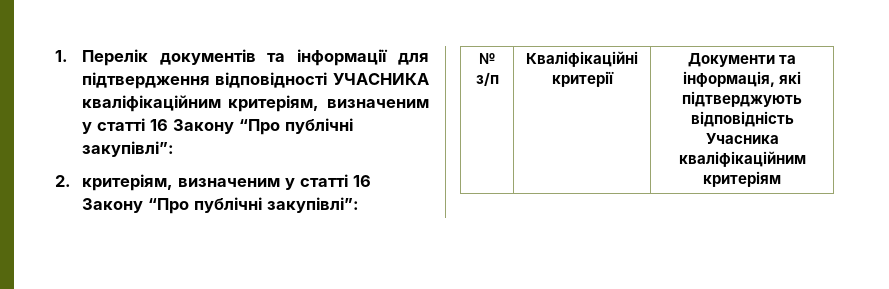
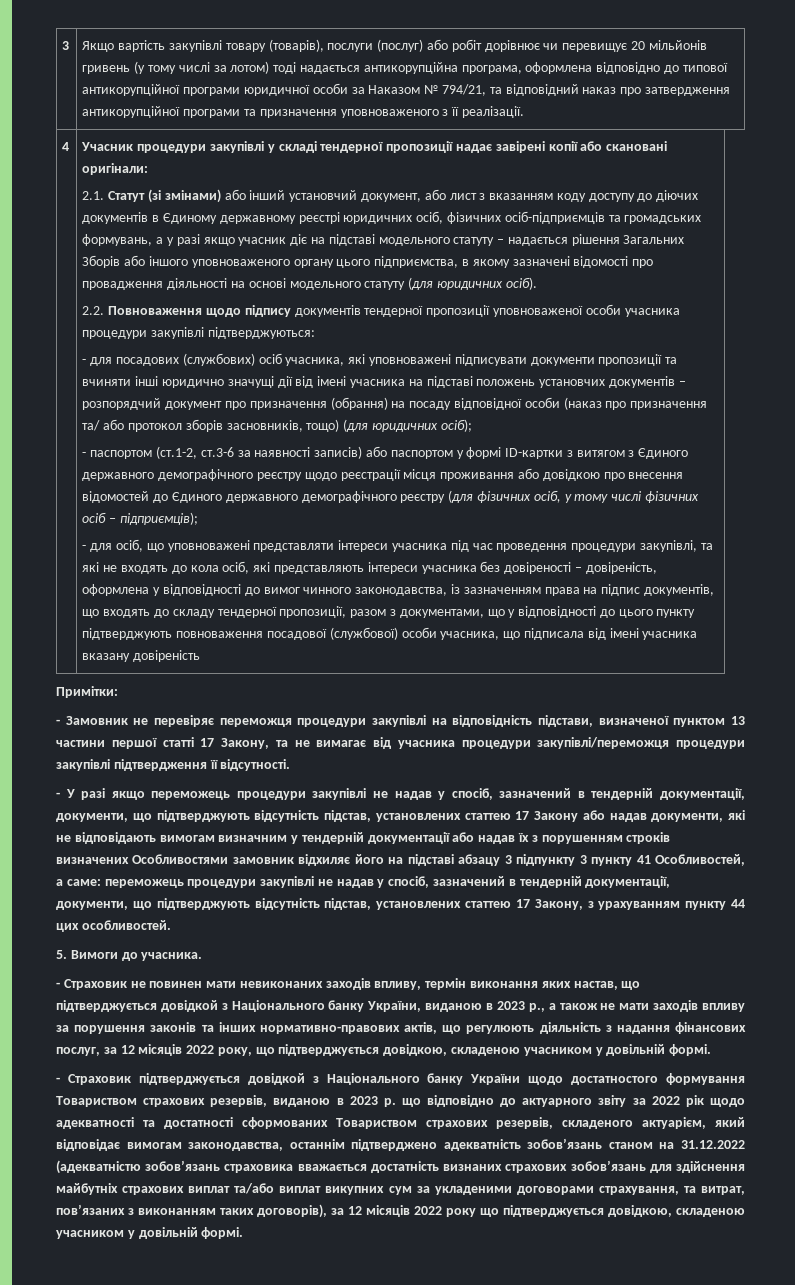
- 1. Перелік документів та інформації для підтвердження відповідності УЧАСНИКА кваліфікаційним критеріям, визначеним у статті 16 Закону “Про публічні закупівлі”:
- 2. критеріям, визначеним у статті 16 Закону “Про публічні закупівлі”:
- № з/п | Кваліфікаційні критерії | Документи та інформація, які підтверджують відповідність Учасника кваліфікаційним критеріям
+ 3 | Якщо вартість закупівлі товару (товарів), послуги (послуг) або робіт дорівнює чи перевищує 20 мільйонів гривень (у тому числі за лотом) тоді надається антикорупційна програма, оформлена відповідно до типової антикорупційної програми юридичної особи за Наказом № 794/21, та відповідний наказ про затвердження антикорупційної програми та призначення уповноваженого з її реалізації.
+ 4 | Учасник процедури закупівлі у складі тендерної пропозиції надає завірені копії або скановані оригінали:
+ 2.1. Статут (зі змінами) або інший установчий документ, або лист з вказанням коду доступу до діючих документів в Єдиному державному реєстрі юридичних осіб, фізичних осіб-підприємців та громадських формувань, а у разі якщо учасник діє на підставі модельного статуту – надається рішення Загальних Зборів або іншого уповноваженого органу цього підприємства, в якому зазначені відомості про провадження діяльності на основі модельного статуту (для юридичних осіб).
+ 2.2. Повноваження щодо підпису документів тендерної пропозиції уповноваженої особи учасника процедури закупівлі підтверджуються:
+ - для посадових (службових) осіб учасника, які уповноважені підписувати документи пропозиції та вчиняти інші юридично значущі дії від імені учасника на підставі положень установчих документів – розпорядчий документ про призначення (обрання) на посаду відповідної особи (наказ про призначення та/ або протокол зборів засновників, тощо) (для юридичних осіб);
+ - паспортом (ст.1-2, ст.3-6 за наявності записів) або паспортом у формі ID-картки з витягом з Єдиного державного демографічного реєстру щодо реєстрації місця проживання або довідкою про внесення відомостей до Єдиного державного демографічного реєстру (для фізичних осіб, у тому числі фізичних осіб – підприємців);
+ - для осіб, що уповноважені представляти інтереси учасника під час проведення процедури закупівлі, та які не входять до кола осіб, які представляють інтереси учасника без довіреності – довіреність, оформлена у відповідності до вимог чинного законодавства, із зазначенням права на підпис документів, що входять до складу тендерної пропозиції, разом з документами, що у відповідності до цього пункту підтверджують повноваження посадової (службової) особи учасника, що підписала від імені учасника вказану довіреність
+ Примітки:
+ - Замовник не перевіряє переможця процедури закупівлі на відповідність підстави, визначеної пунктом 13 частини першої статті 17 Закону, та не вимагає від учасника процедури закупівлі/переможця процедури закупівлі підтвердження її відсутності.
+ - У разі якщо переможець процедури закупівлі не надав у спосіб, зазначений в тендерній документації, документи, що підтверджують відсутність підстав, установлених статтею 17 Закону або надав документи, які не відповідають вимогам визначним у тендерній документації або надав їх з порушенням строків визначених Особливостями замовник відхиляє його на підставі абзацу 3 підпункту 3 пункту 41 Особливостей, а саме: переможець процедури закупівлі не надав у спосіб, зазначений в тендерній документації, документи, що підтверджують відсутність підстав, установлених статтею 17 Закону, з урахуванням пункту 44 цих особливостей.
+ 5. Вимоги до учасника.
+ - Страховик не повинен мати невиконаних заходів впливу, термін виконання яких настав, що підтверджується довідкой з Національного банку України, виданою в 2023 р., а також не мати заходів впливу за порушення законів та інших нормативно-правових актів, що регулюють діяльність з надання фінансових послуг, за 12 місяців 2022 року, що підтверджується довідкою, складеною учасником у довільній формі.
+ - Страховик підтверджується довідкой з Національного банку України щодо достатностого формування Товариством страхових резервів, виданою в 2023 р. що відповідно до актуарного звіту за 2022 рік щодо адекватності та достатності сформованих Товариством страхових резервів, складеного актуарієм, який відповідає вимогам законодавства, останнім підтверджено адекватність зобов’язань станом на 31.12.2022 (адекватністю зобов’язань страховика вважається достатність визнаних страхових зобов’язань для здійснення майбутніх страхових виплат та/або виплат викупних сум за укладеними договорами страхування, та витрат, пов’язаних з виконанням таких договорів), за 12 місяців 2022 року що підтверджується довідкою, складеною учасником у довільній формі.

